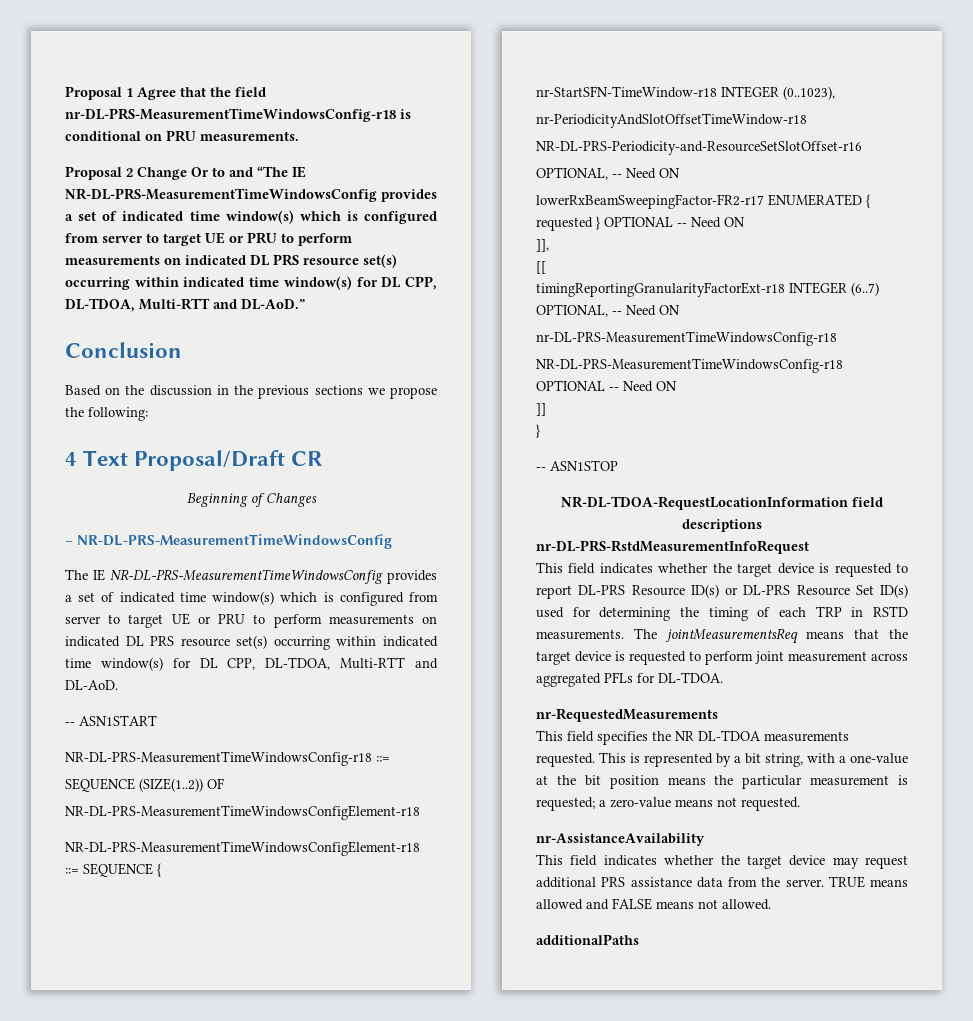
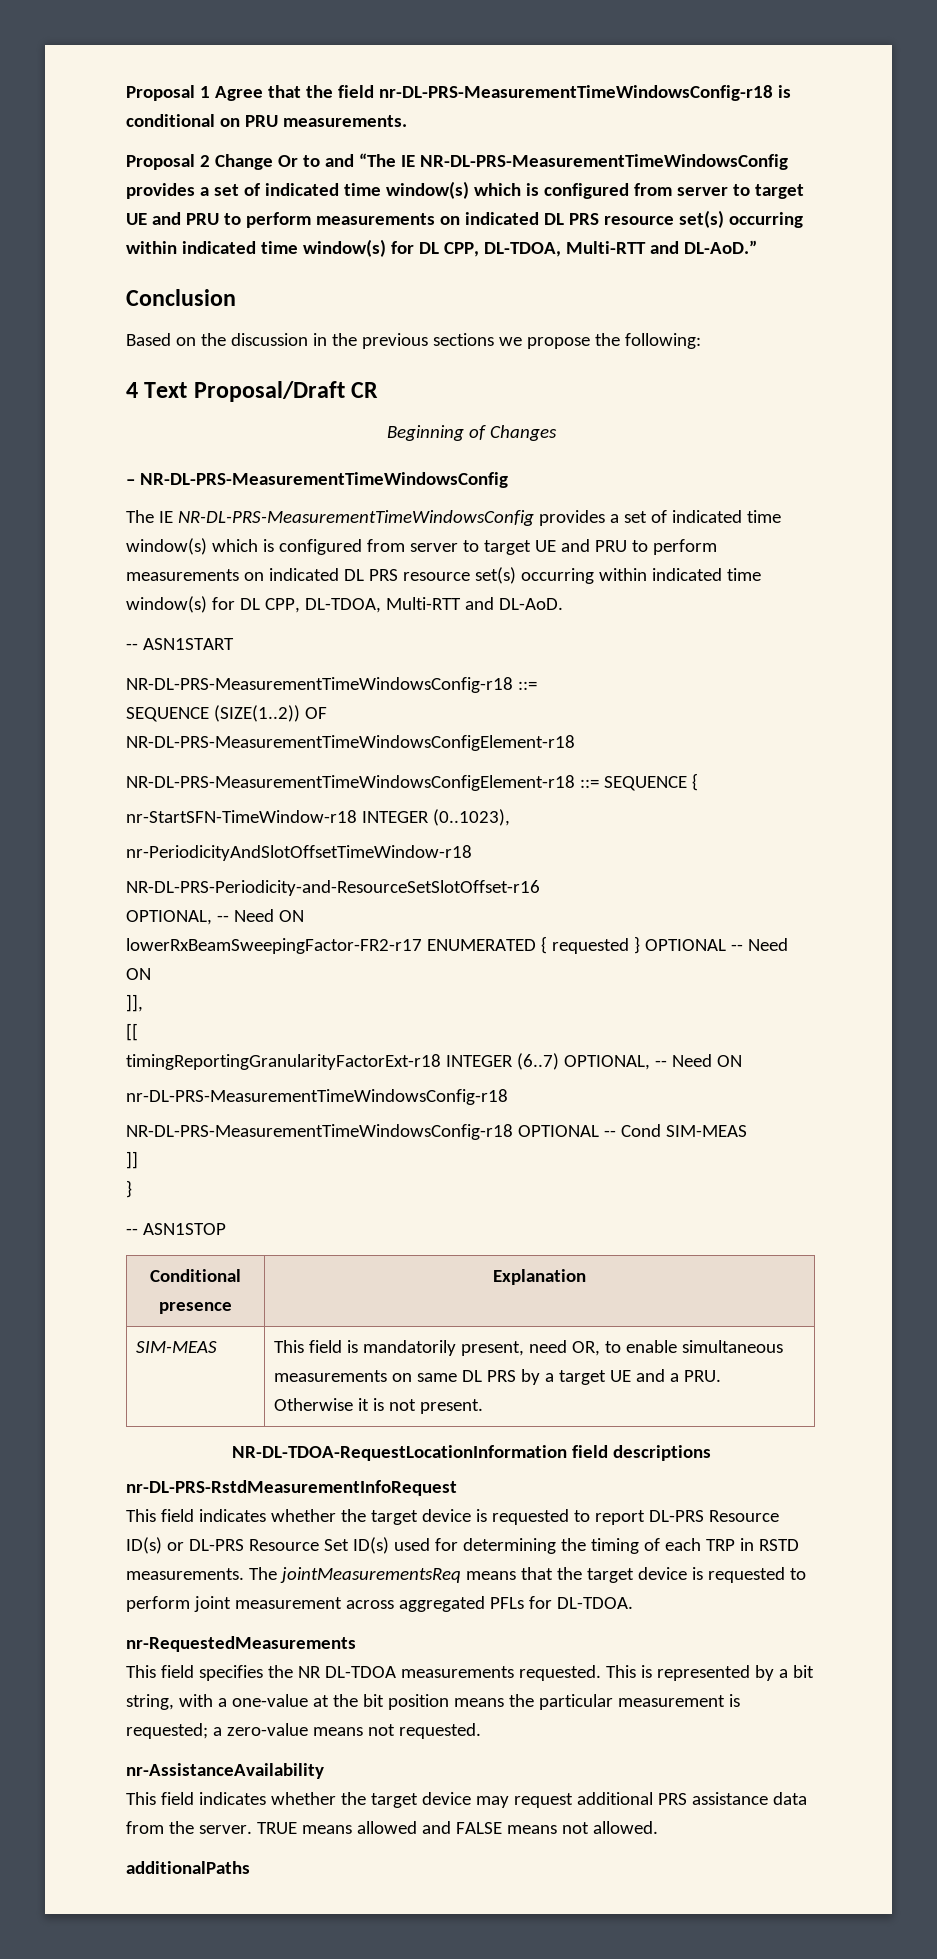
- Proposal 2 Change Or to and “The IE NR-DL-PRS-MeasurementTimeWindowsConfig provides a set of indicated time window(s) which is configured from server to target UE or PRU to perform measurements on indicated DL PRS resource set(s) occurring within indicated time window(s) for DL CPP, DL-TDOA, Multi-RTT and DL-AoD.”
+ Proposal 2 Change Or to and “The IE NR-DL-PRS-MeasurementTimeWindowsConfig provides a set of indicated time window(s) which is configured from server to target UE and PRU to perform measurements on indicated DL PRS resource set(s) occurring within indicated time window(s) for DL CPP, DL-TDOA, Multi-RTT and DL-AoD.”
- The IE NR-DL-PRS-MeasurementTimeWindowsConfig provides a set of indicated time window(s) which is configured from server to target UE or PRU to perform measurements on indicated DL PRS resource set(s) occurring within indicated time window(s) for DL CPP, DL-TDOA, Multi-RTT and DL-AoD.
+ The IE NR-DL-PRS-MeasurementTimeWindowsConfig provides a set of indicated time window(s) which is configured from server to target UE and PRU to perform measurements on indicated DL PRS resource set(s) occurring within indicated time window(s) for DL CPP, DL-TDOA, Multi-RTT and DL-AoD.
- NR-DL-PRS-MeasurementTimeWindowsConfig-r18 OPTIONAL -- Need ON
+ NR-DL-PRS-MeasurementTimeWindowsConfig-r18 OPTIONAL -- Cond SIM-MEAS
+ Conditional presence | Explanation
+ SIM-MEAS | This field is mandatorily present, need OR, to enable simultaneous measurements on same DL PRS by a target UE and a PRU. Otherwise it is not present.

